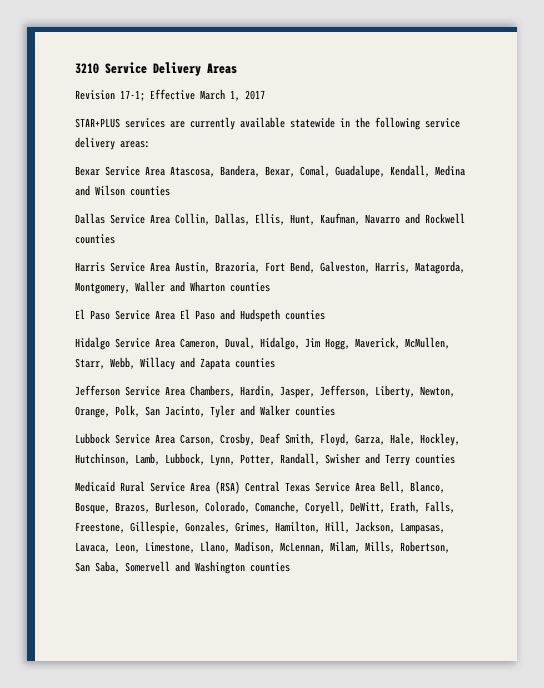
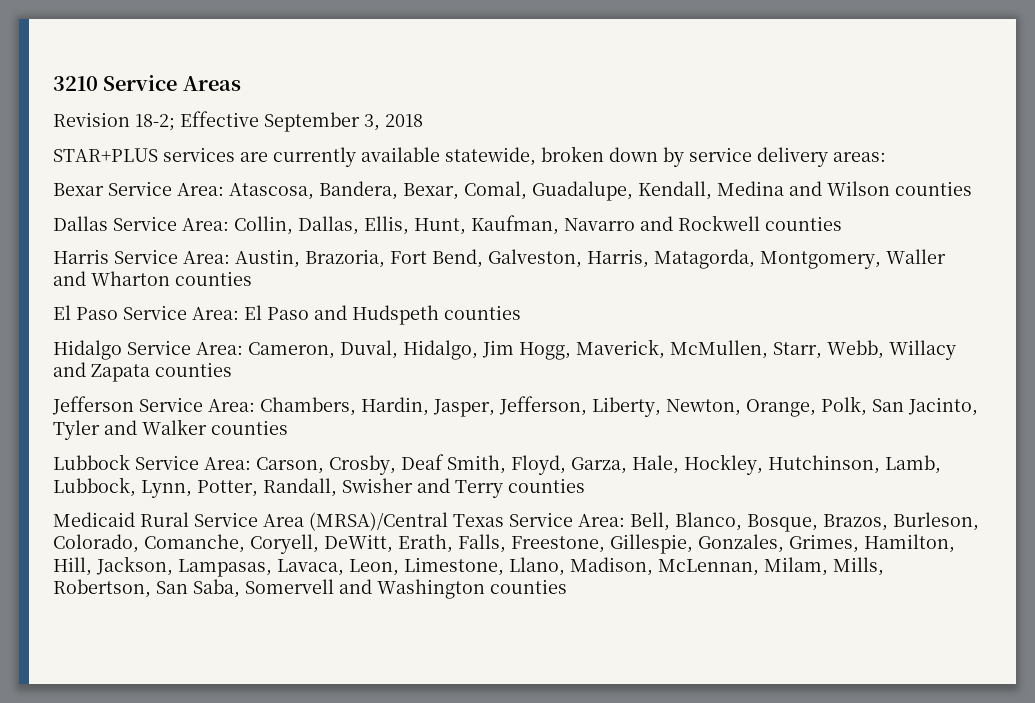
- 3210 Service Delivery Areas
+ 3210 Service Areas
- Revision 17-1; Effective March 1, 2017
+ Revision 18-2; Effective September 3, 2018
- STAR+PLUS services are currently available statewide in the following service delivery areas:
+ STAR+PLUS services are currently available statewide, broken down by service delivery areas:
- Bexar Service Area Atascosa, Bandera, Bexar, Comal, Guadalupe, Kendall, Medina and Wilson counties
+ Bexar Service Area: Atascosa, Bandera, Bexar, Comal, Guadalupe, Kendall, Medina and Wilson counties
- Dallas Service Area Collin, Dallas, Ellis, Hunt, Kaufman, Navarro and Rockwell counties
+ Dallas Service Area: Collin, Dallas, Ellis, Hunt, Kaufman, Navarro and Rockwell counties
- Harris Service Area Austin, Brazoria, Fort Bend, Galveston, Harris, Matagorda, Montgomery, Waller and Wharton counties
+ Harris Service Area: Austin, Brazoria, Fort Bend, Galveston, Harris, Matagorda, Montgomery, Waller and Wharton counties
- El Paso Service Area El Paso and Hudspeth counties
+ El Paso Service Area: El Paso and Hudspeth counties
- Hidalgo Service Area Cameron, Duval, Hidalgo, Jim Hogg, Maverick, McMullen, Starr, Webb, Willacy and Zapata counties
+ Hidalgo Service Area: Cameron, Duval, Hidalgo, Jim Hogg, Maverick, McMullen, Starr, Webb, Willacy and Zapata counties
- Jefferson Service Area Chambers, Hardin, Jasper, Jefferson, Liberty, Newton, Orange, Polk, San Jacinto, Tyler and Walker counties
+ Jefferson Service Area: Chambers, Hardin, Jasper, Jefferson, Liberty, Newton, Orange, Polk, San Jacinto, Tyler and Walker counties
- Lubbock Service Area Carson, Crosby, Deaf Smith, Floyd, Garza, Hale, Hockley, Hutchinson, Lamb, Lubbock, Lynn, Potter, Randall, Swisher and Terry counties
+ Lubbock Service Area: Carson, Crosby, Deaf Smith, Floyd, Garza, Hale, Hockley, Hutchinson, Lamb, Lubbock, Lynn, Potter, Randall, Swisher and Terry counties
- Medicaid Rural Service Area (RSA) Central Texas Service Area Bell, Blanco, Bosque, Brazos, Burleson, Colorado, Comanche, Coryell, DeWitt, Erath, Falls, Freestone, Gillespie, Gonzales, Grimes, Hamilton, Hill, Jackson, Lampasas, Lavaca, Leon, Limestone, Llano, Madison, McLennan, Milam, Mills, Robertson, San Saba, Somervell and Washington counties
+ Medicaid Rural Service Area (MRSA)/Central Texas Service Area: Bell, Blanco, Bosque, Brazos, Burleson, Colorado, Comanche, Coryell, DeWitt, Erath, Falls, Freestone, Gillespie, Gonzales, Grimes, Hamilton, Hill, Jackson, Lampasas, Lavaca, Leon, Limestone, Llano, Madison, McLennan, Milam, Mills, Robertson, San Saba, Somervell and Washington counties

